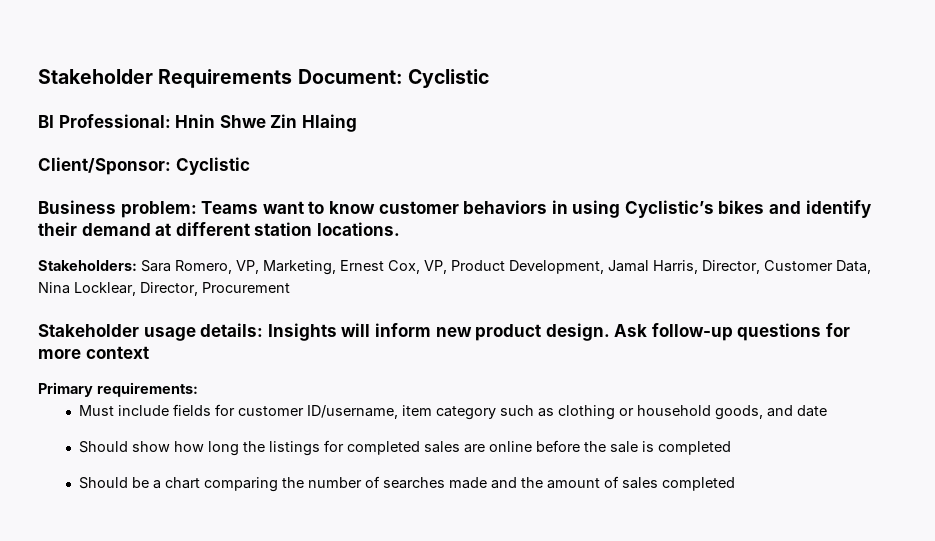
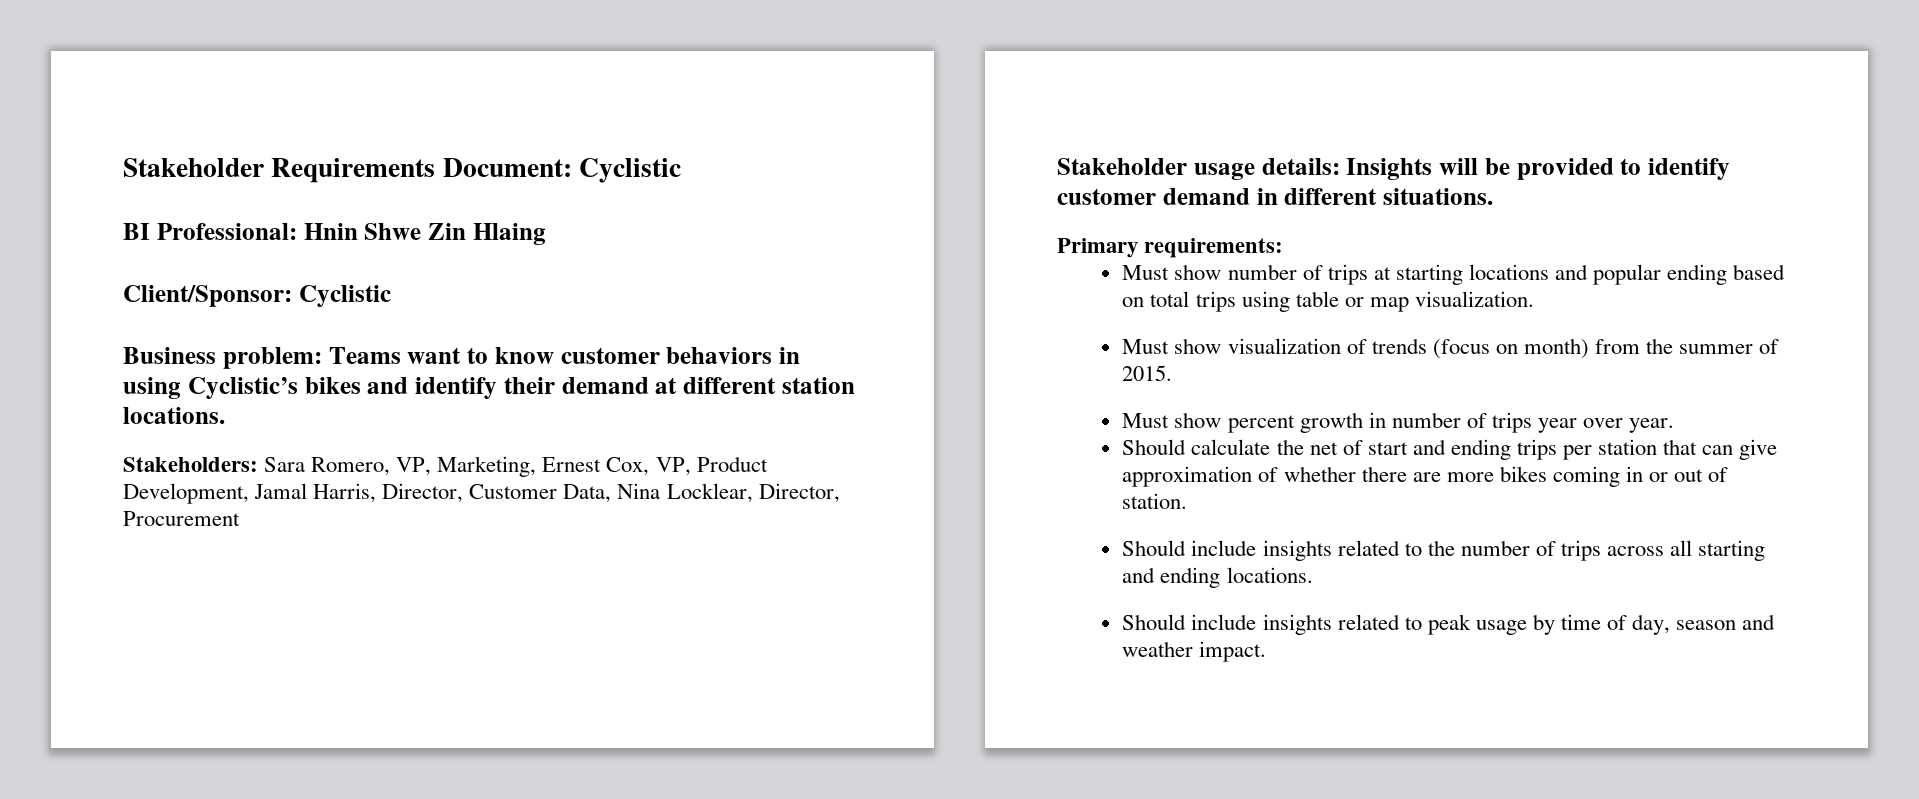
- Stakeholder usage details: Insights will inform new product design. Ask follow-up questions for more context
+ Stakeholder usage details: Insights will be provided to identify customer demand in different situations.
  Primary requirements:
- Must include fields for customer ID/username, item category such as clothing or household goods, and date
- Should show how long the listings for completed sales are online before the sale is completed
- Should be a chart comparing the number of searches made and the amount of sales completed
+ Must show number of trips at starting locations and popular ending based on total trips using table or map visualization.
+ Must show visualization of trends (focus on month) from the summer of 2015.
+ Must show percent growth in number of trips year over year.
+ Should calculate the net of start and ending trips per station that can give approximation of whether there are more bikes coming in or out of station.
+ Should include insights related to the number of trips across all starting and ending locations.
+ Should include insights related to peak usage by time of day, season and weather impact.

